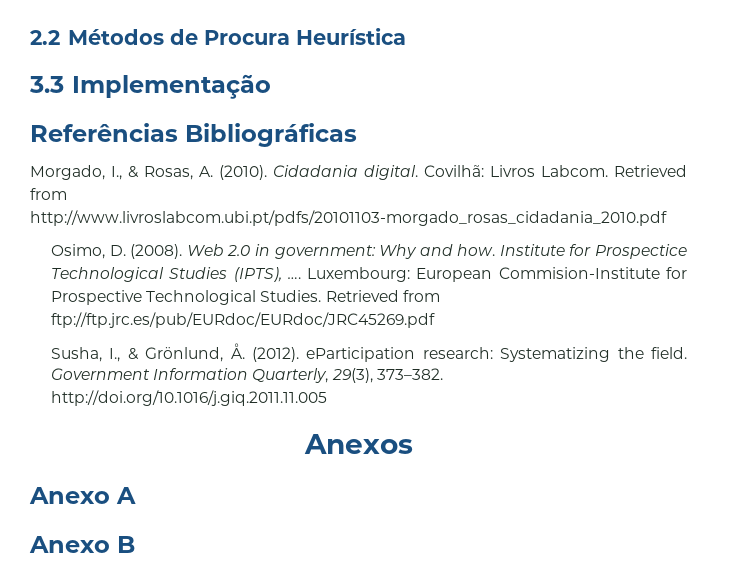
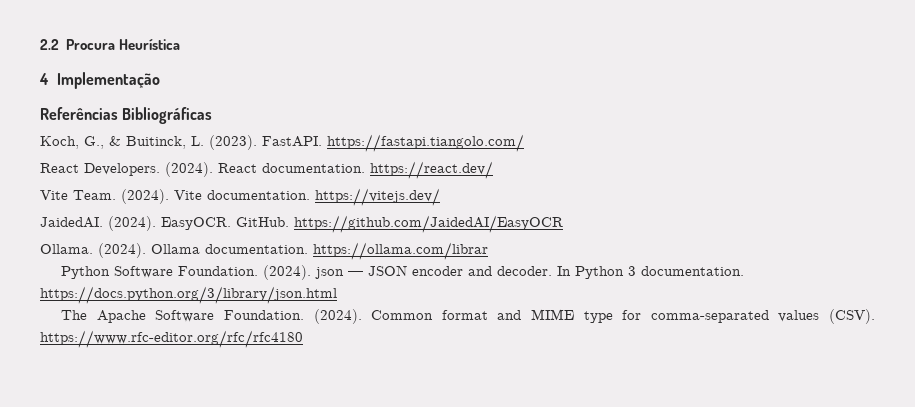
- 2.2 Métodos de Procura Heurística
+ 2.2 Procura Heurística
- 3.3 Implementação
+ 4 Implementação
- Morgado, I., & Rosas, A. (2010). Cidadania digital. Covilhã: Livros Labcom. Retrieved from http://www.livroslabcom.ubi.pt/pdfs/20101103-morgado_rosas_cidadania_2010.pdf
- Osimo, D. (2008). Web 2.0 in government: Why and how. Institute for Prospectice Technological Studies (IPTS), …. Luxembourg: European Commision-Institute for Prospective Technological Studies. Retrieved from ftp://ftp.jrc.es/pub/EURdoc/EURdoc/JRC45269.pdf
- Susha, I., & Grönlund, Å. (2012). eParticipation research: Systematizing the field. Government Information Quarterly, 29(3), 373–382. http://doi.org/10.1016/j.giq.2011.11.005
- Anexos
- Anexo A
- Anexo B
+ Koch, G., & Buitinck, L. (2023). FastAPI. https://fastapi.tiangolo.com/
+ React Developers. (2024). React documentation. https://react.dev/
+ Vite Team. (2024). Vite documentation. https://vitejs.dev/
+ JaidedAI. (2024). EasyOCR. GitHub. https://github.com/JaidedAI/EasyOCR
+ Ollama. (2024). Ollama documentation. https://ollama.com/librar
+ Python Software Foundation. (2024). json — JSON encoder and decoder. In Python 3 documentation. https://docs.python.org/3/library/json.html
+ The Apache Software Foundation. (2024). Common format and MIME type for comma-separated values (CSV). https://www.rfc-editor.org/rfc/rfc4180

